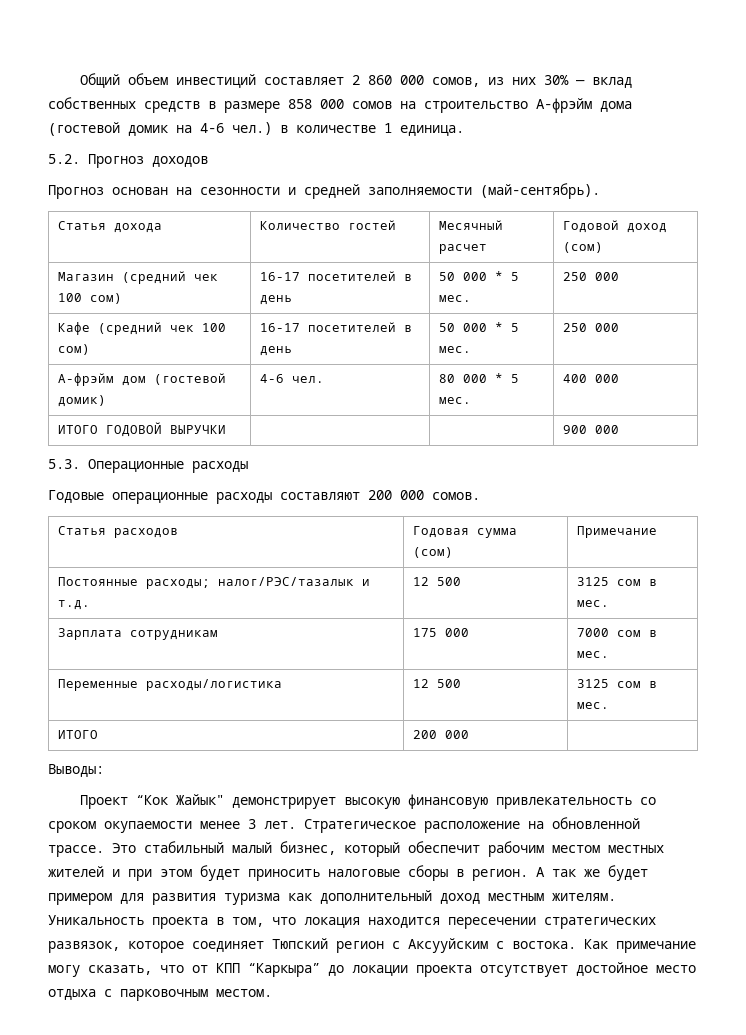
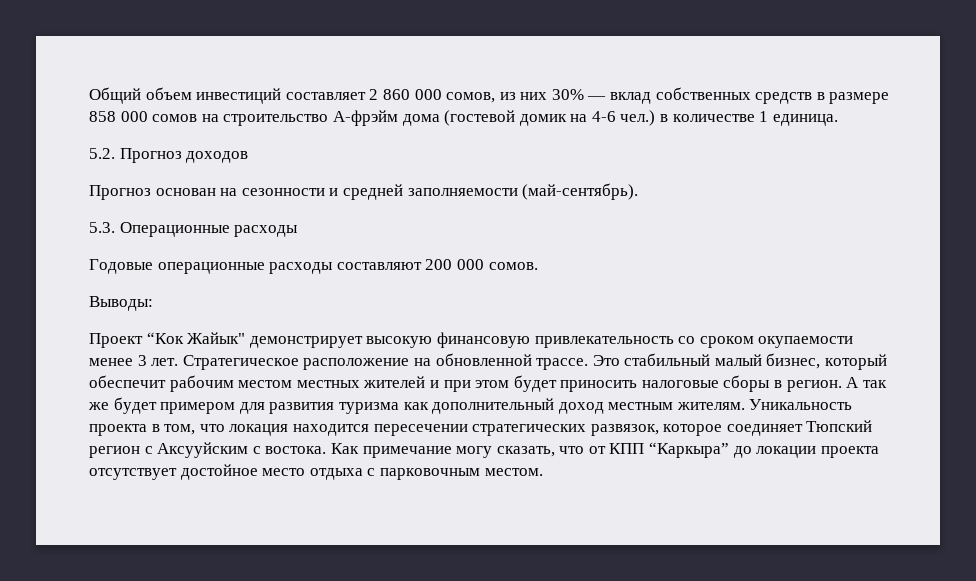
- Статья дохода | Количество гостей | Месячный расчет | Годовой доход (сом)
- Магазин (средний чек 100 сом) | 16-17 посетителей в день | 50 000 * 5 мес. | 250 000
- Кафе (средний чек 100 сом) | 16-17 посетителей в день | 50 000 * 5 мес. | 250 000
- А-фрэйм дом (гостевой домик) | 4-6 чел. | 80 000 * 5 мес. | 400 000
- ИТОГО ГОДОВОЙ ВЫРУЧКИ | | | 900 000
- Статья расходов | Годовая сумма (сом) | Примечание
- Постоянные расходы; налог/РЭС/тазалык и т.д. | 12 500 | 3125 сом в мес.
- Зарплата сотрудникам | 175 000 | 7000 сом в мес.
- Переменные расходы/логистика | 12 500 | 3125 сом в мес.
- ИТОГО | 200 000 |

